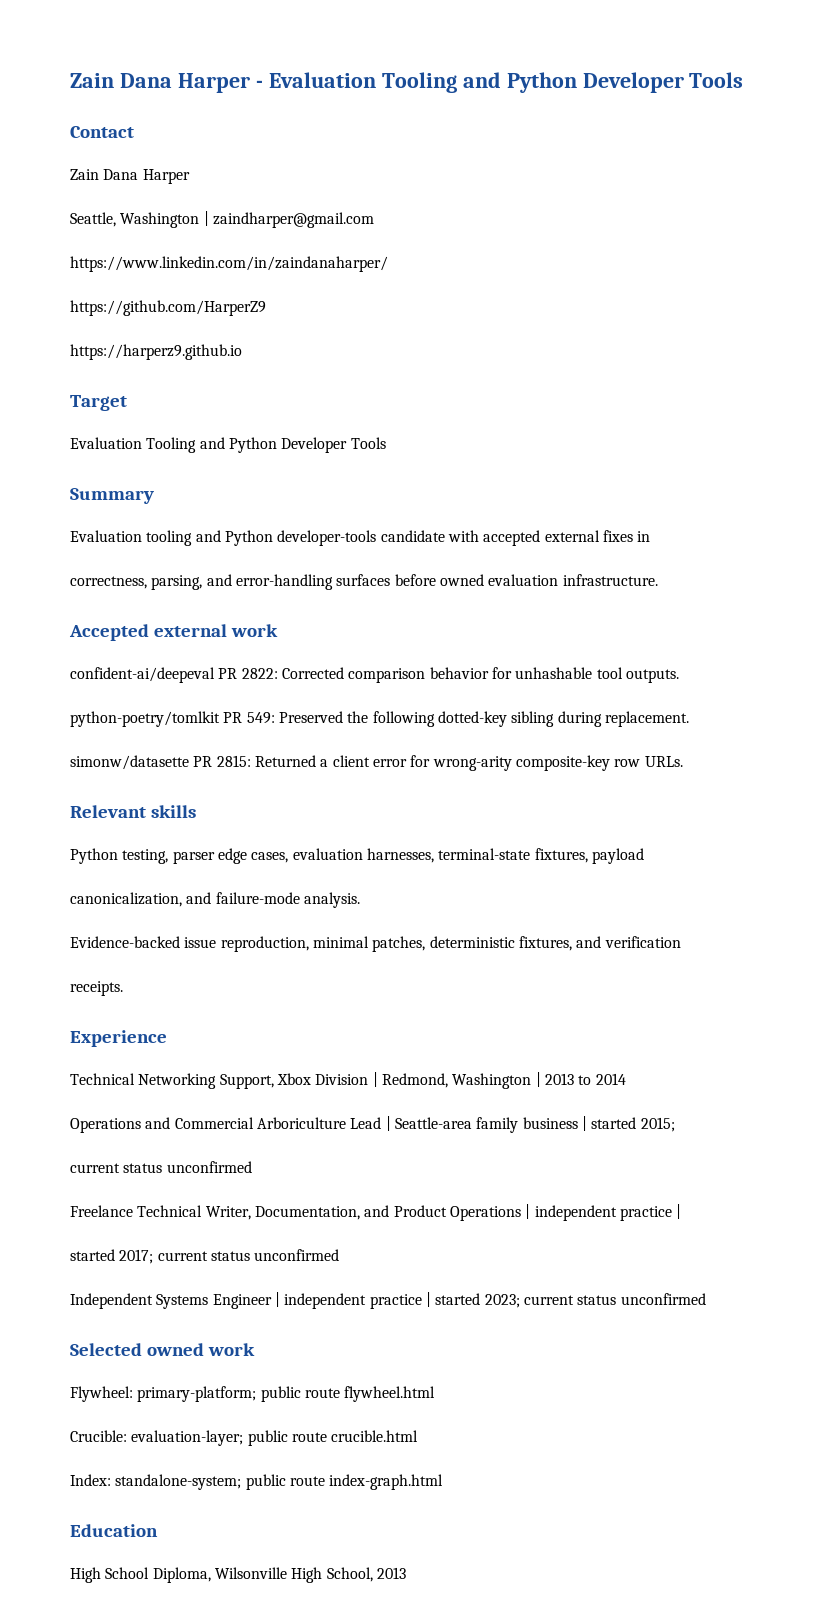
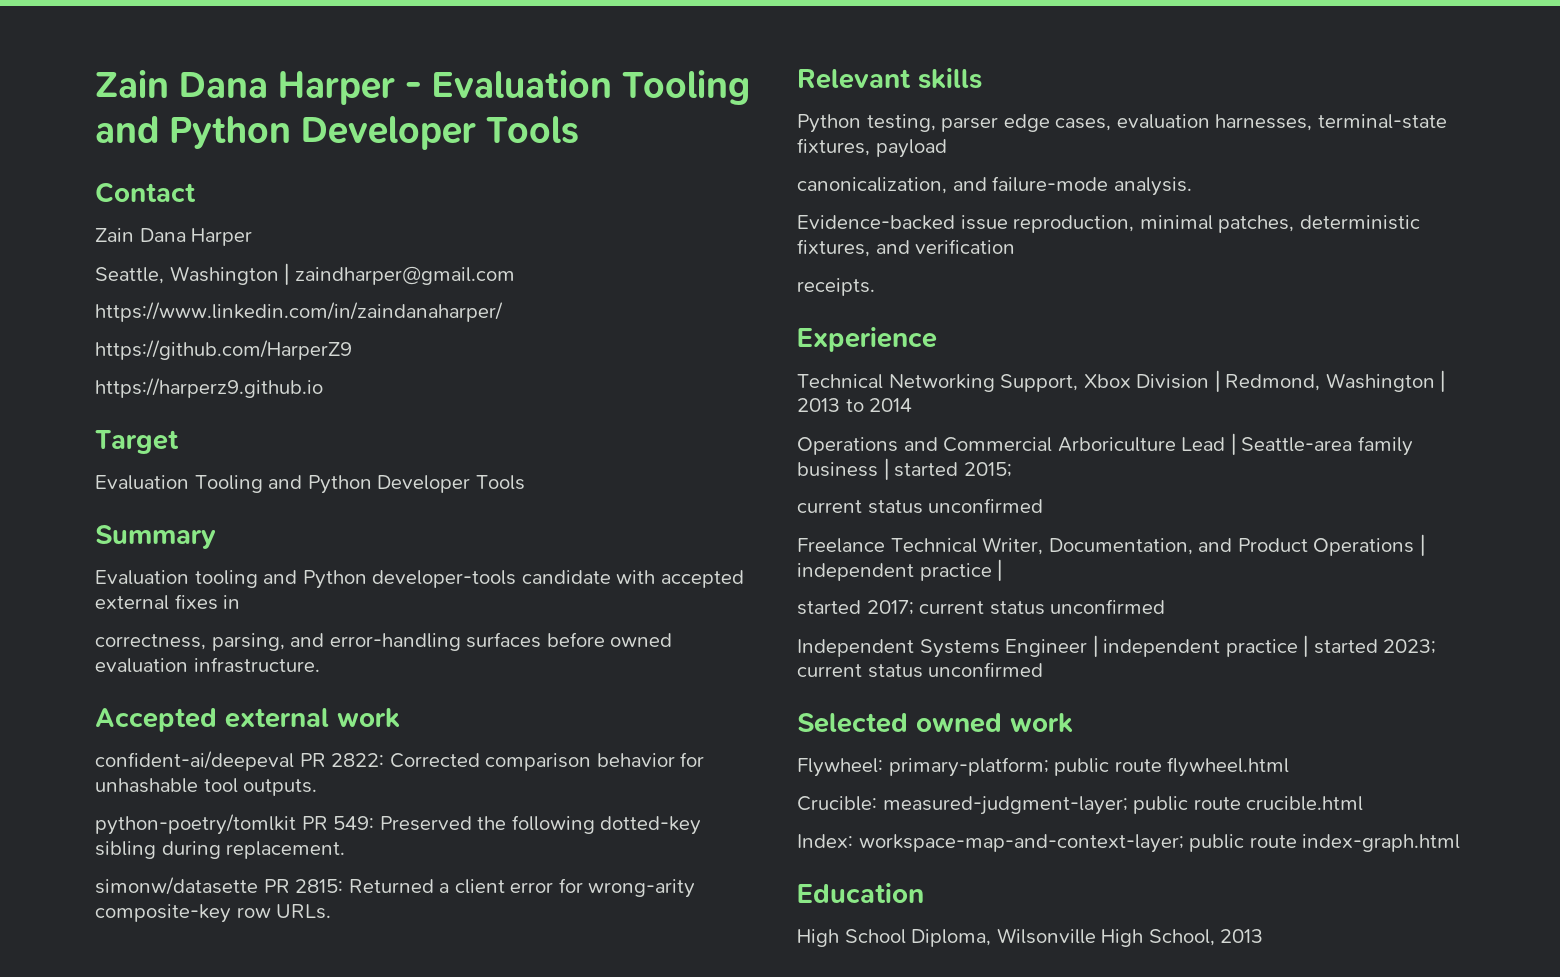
- Crucible: evaluation-layer; public route crucible.html
+ Crucible: measured-judgment-layer; public route crucible.html
- Index: standalone-system; public route index-graph.html
+ Index: workspace-map-and-context-layer; public route index-graph.html

